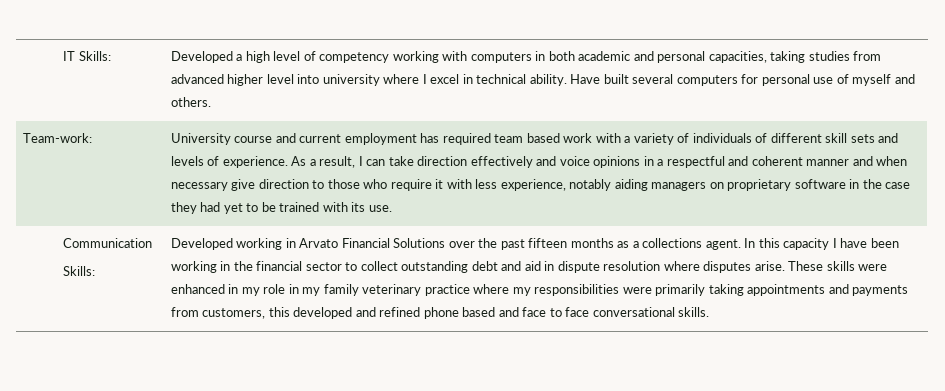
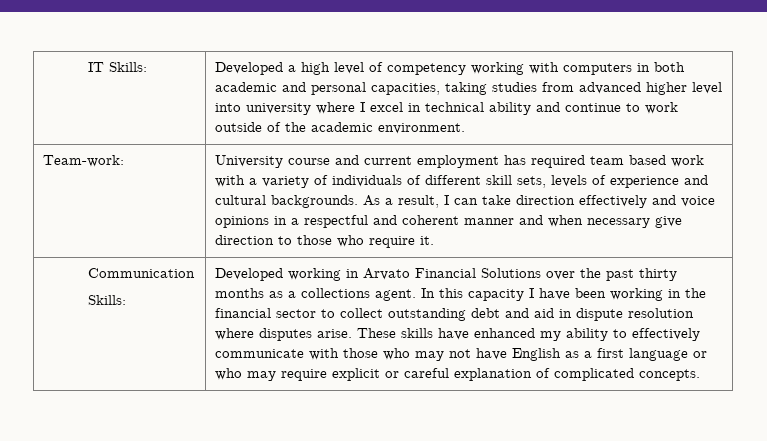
- Developed a high level of competency working with computers in both academic and personal capacities, taking studies from advanced higher level into university where I excel in technical ability. Have built several computers for personal use of myself and others.
+ Developed a high level of competency working with computers in both academic and personal capacities, taking studies from advanced higher level into university where I excel in technical ability and continue to work outside of the academic environment.
- University course and current employment has required team based work with a variety of individuals of different skill sets and levels of experience.
+ University course and current employment has required team based work with a variety of individuals of different skill sets, levels of experience and cultural backgrounds.
- As a result, I can take direction effectively and voice opinions in a respectful and coherent manner and when necessary give direction to those who require it with less experience, notably aiding managers on proprietary software in the case they had yet to be trained with its use.
+ As a result, I can take direction effectively and voice opinions in a respectful and coherent manner and when necessary give direction to those who require it.
- Developed working in Arvato Financial Solutions over the past fifteen months as a collections agent.
+ Developed working in Arvato Financial Solutions over the past thirty months as a collections agent.
- These skills were enhanced in my role in my family veterinary practice where my responsibilities were primarily taking appointments and payments from customers, this developed and refined phone based and face to face conversational skills.
+ These skills have enhanced my ability to effectively communicate with those who may not have English as a first language or who may require explicit or careful explanation of complicated concepts.

